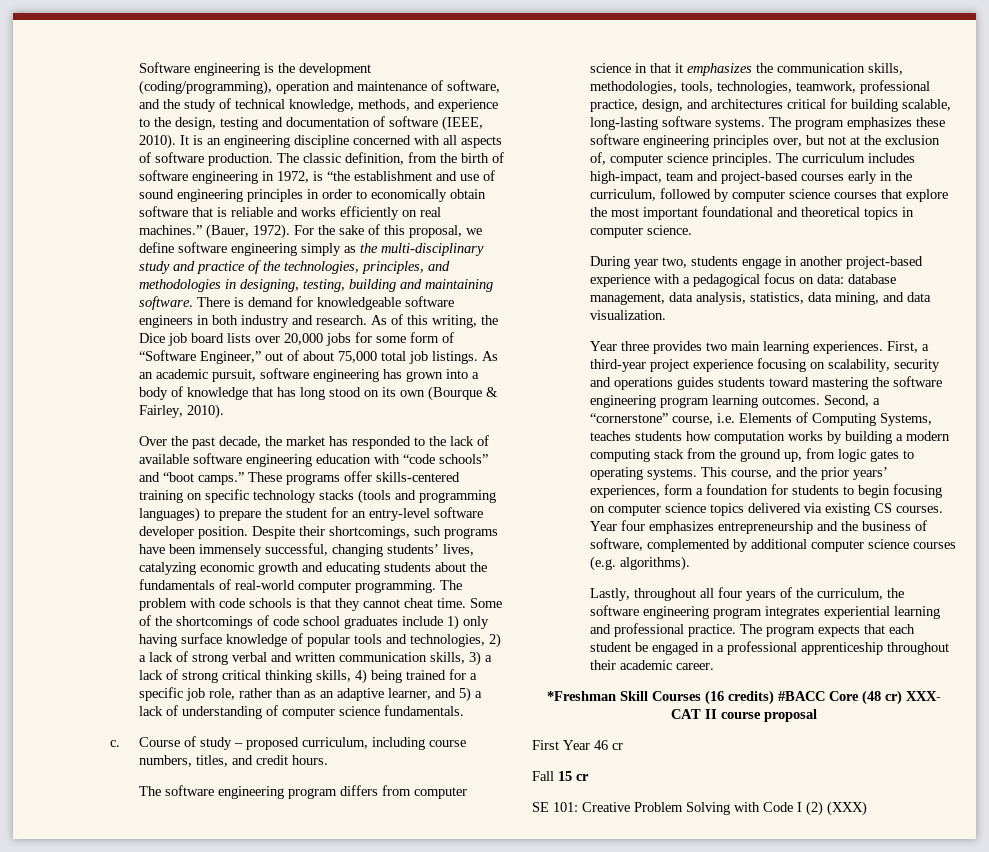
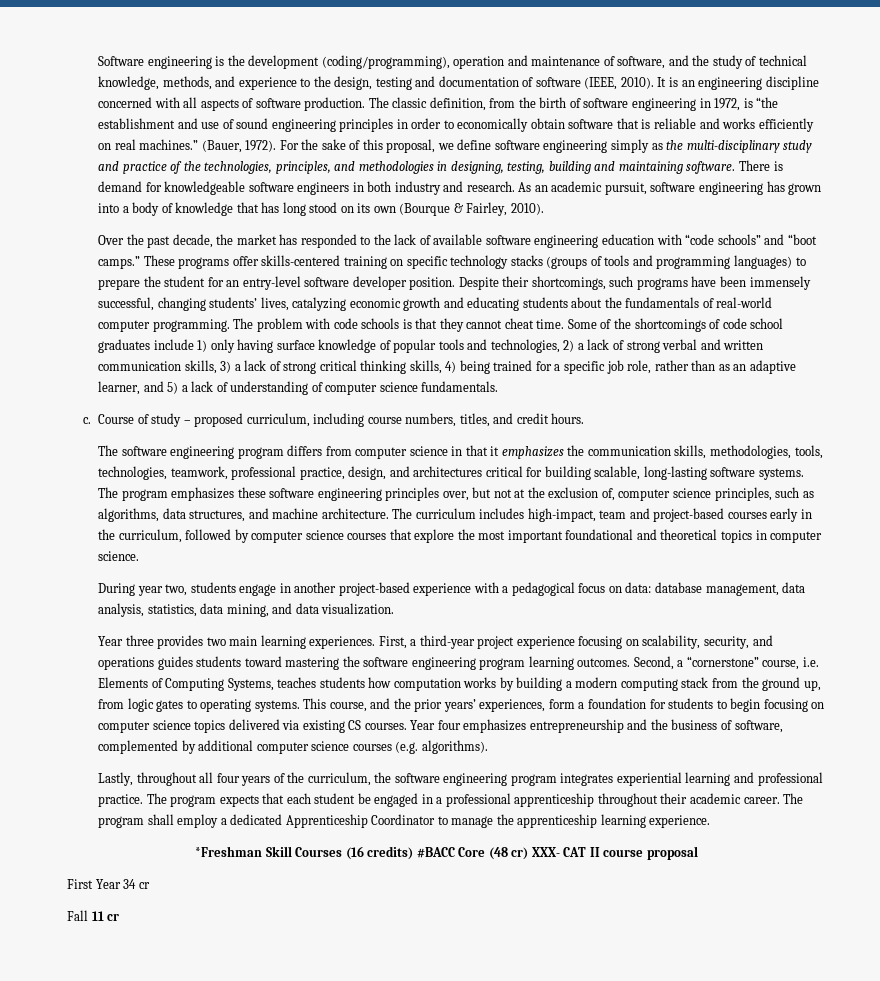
- As of this writing, the Dice job board lists over 20,000 jobs for some form of “Software Engineer,” out of about 75,000 total job listings. As an academic pursuit, software engineering has grown into a body of knowledge that has long stood on its own (Bourque & Fairley, 2010).
+ As an academic pursuit, software engineering has grown into a body of knowledge that has long stood on its own (Bourque & Fairley, 2010).
- These programs offer skills-centered training on specific technology stacks (tools and programming languages) to prepare the student for an entry-level software developer position.
+ These programs offer skills-centered training on specific technology stacks (groups of tools and programming languages) to prepare the student for an entry-level software developer position.
- The program emphasizes these software engineering principles over, but not at the exclusion of, computer science principles.
+ The program emphasizes these software engineering principles over, but not at the exclusion of, computer science principles, such as algorithms, data structures, and machine architecture.
- First, a third-year project experience focusing on scalability, security and operations guides students toward mastering the software engineering program learning outcomes.
+ First, a third-year project experience focusing on scalability, security, and operations guides students toward mastering the software engineering program learning outcomes.
+ The program shall employ a dedicated Apprenticeship Coordinator to manage the apprenticeship learning experience.
- First Year 46 cr
+ First Year 34 cr
- Fall 15 cr
- SE 101: Creative Problem Solving with Code I (2) (XXX)
+ Fall 11 cr

